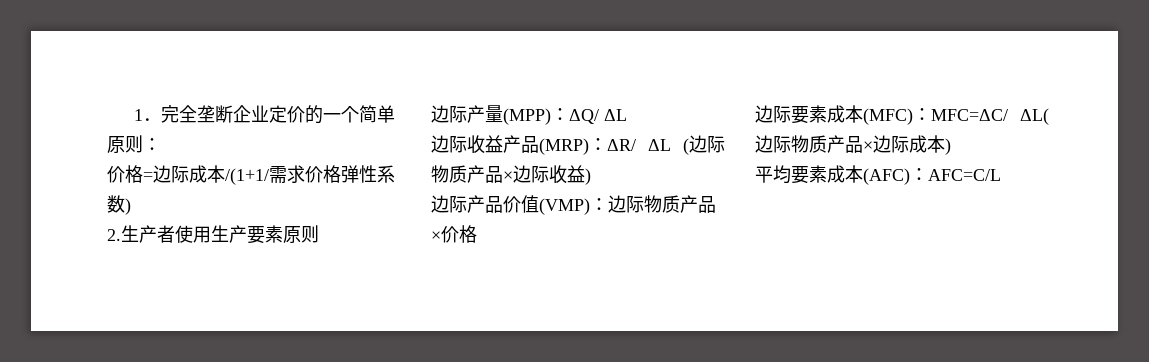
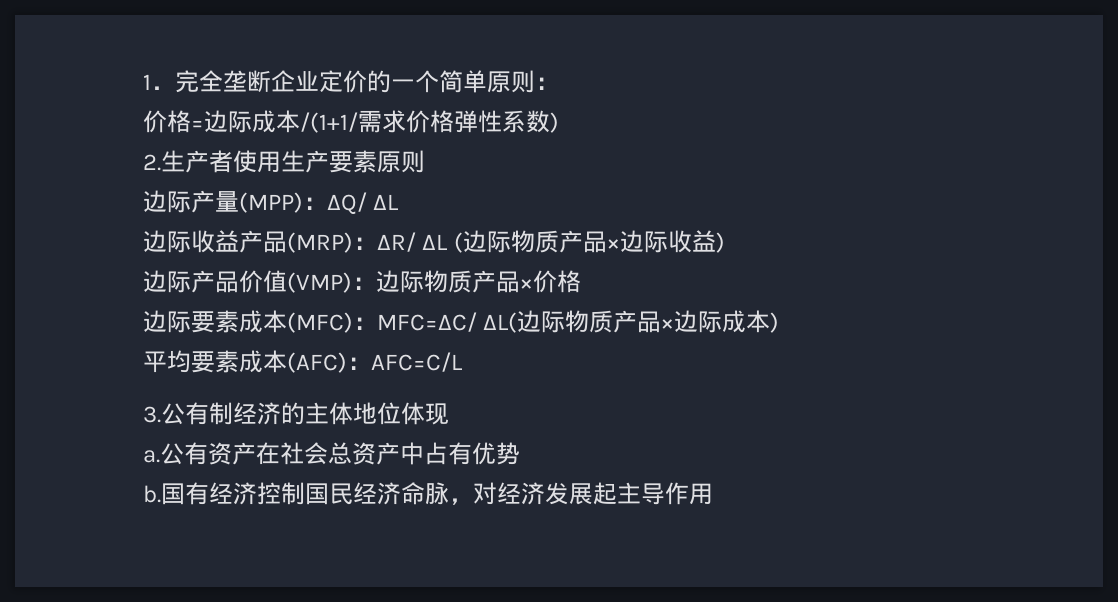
+ 3.公有制经济的主体地位体现
+ a.公有资产在社会总资产中占有优势
+ b.国有经济控制国民经济命脉，对经济发展起主导作用

